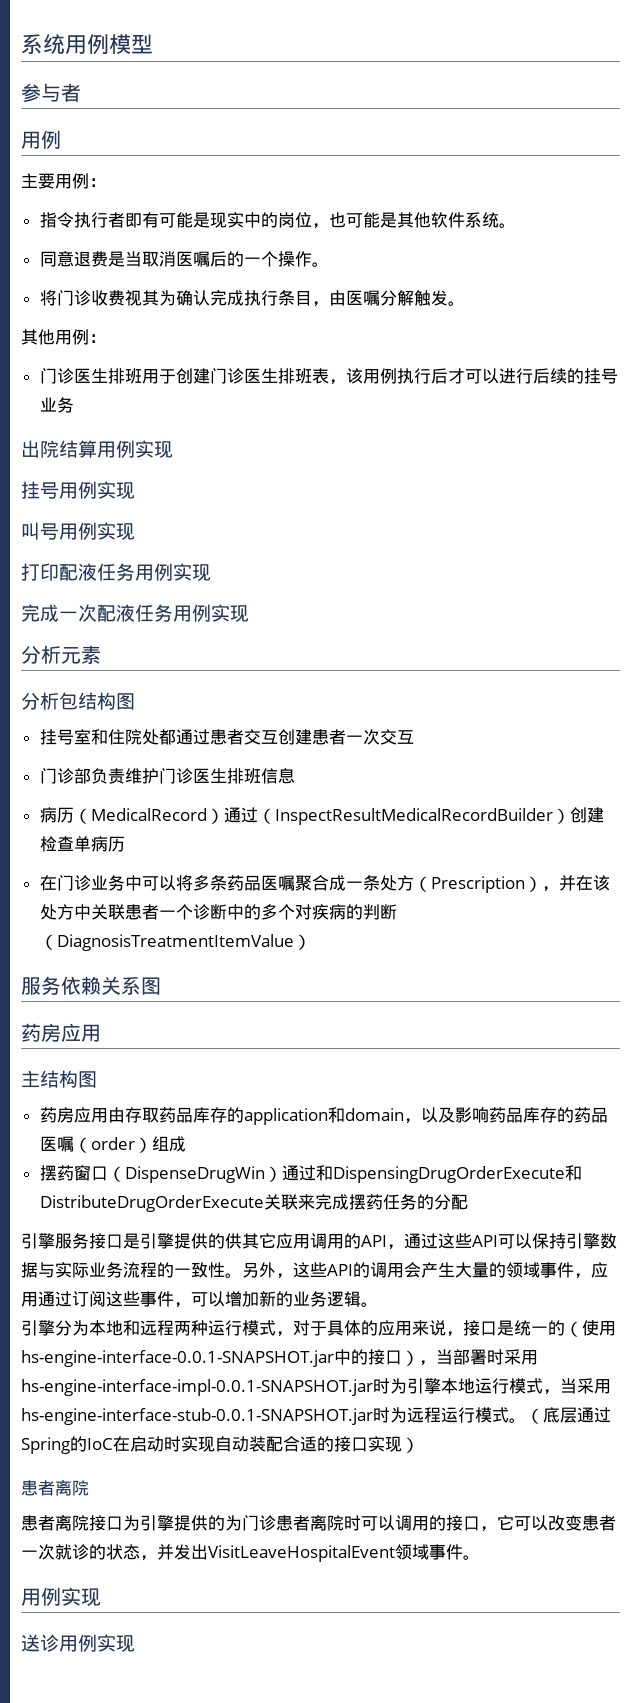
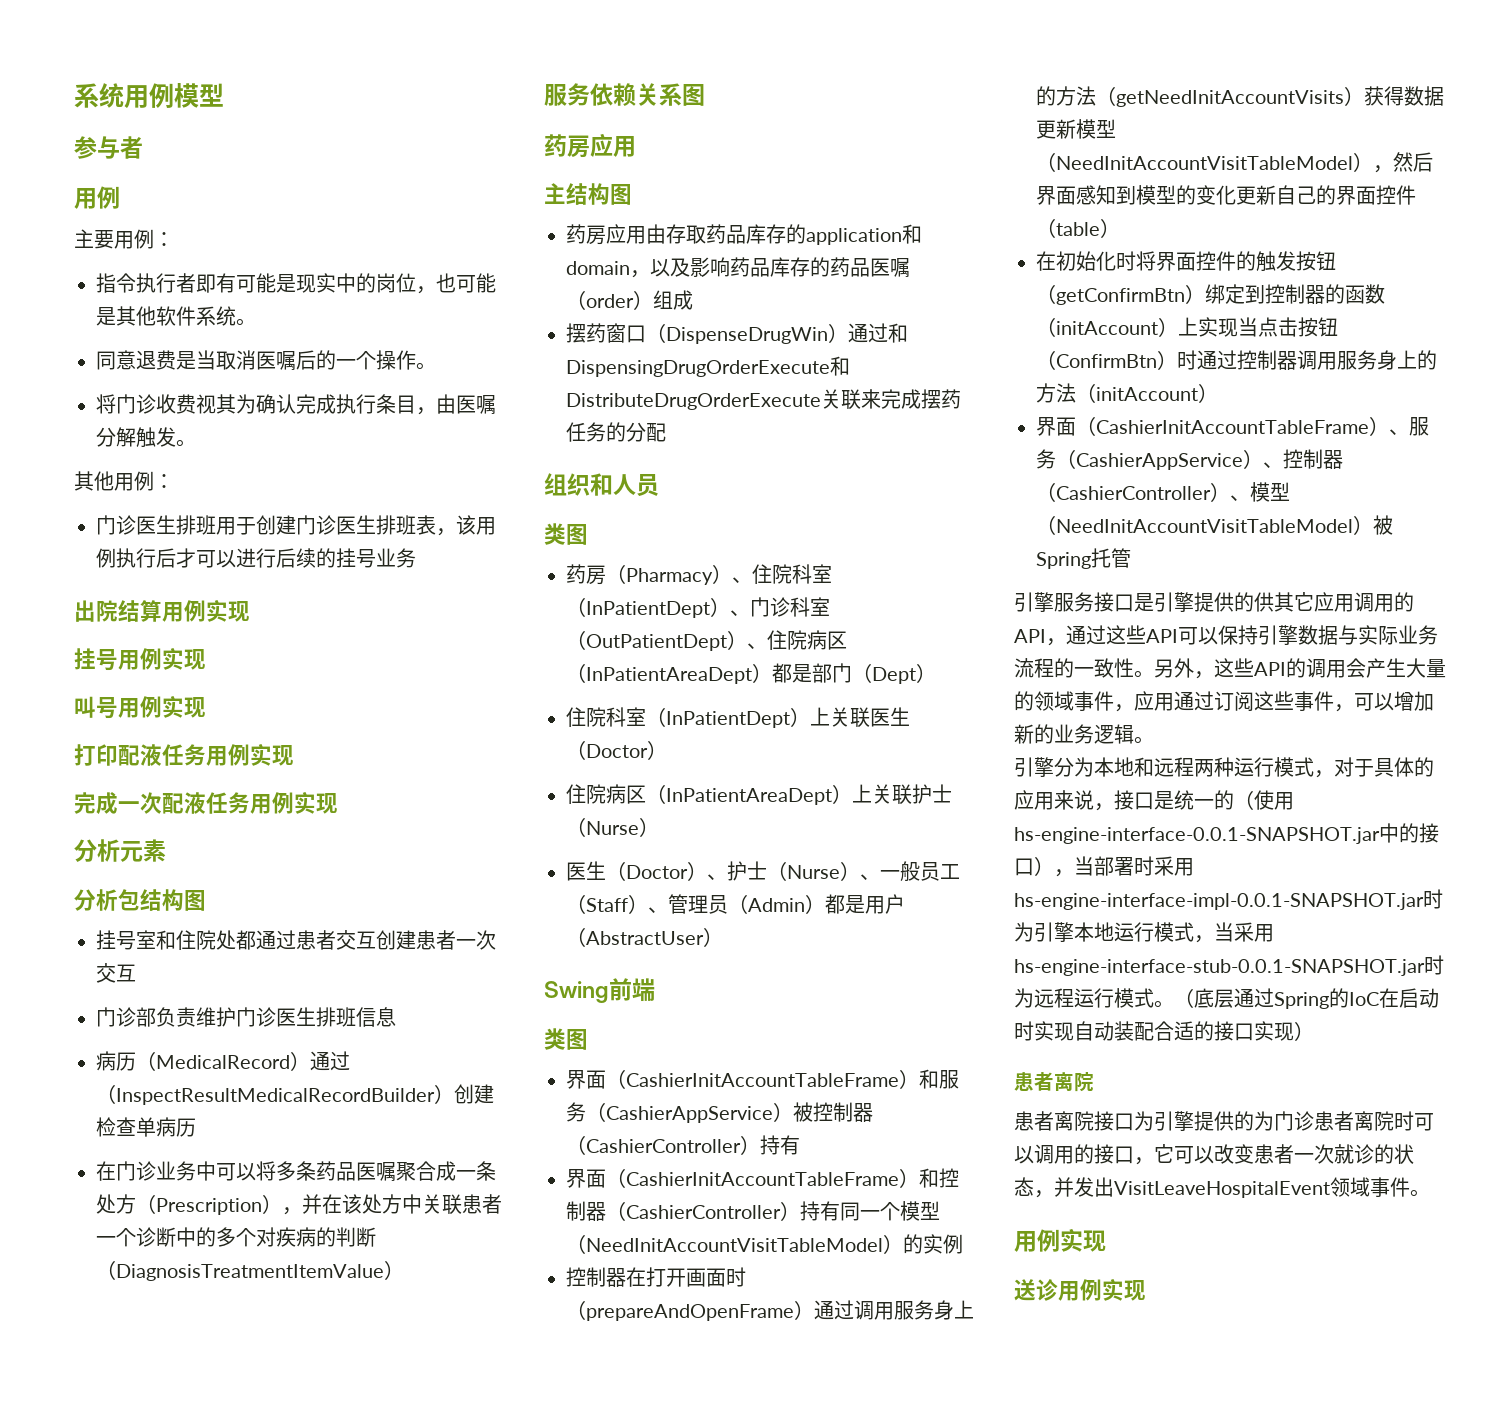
+ 组织和人员
+ 类图
+ 药房（Pharmacy）、住院科室（InPatientDept）、门诊科室（OutPatientDept）、住院病区（InPatientAreaDept）都是部门（Dept）
+ 住院科室（InPatientDept）上关联医生（Doctor）
+ 住院病区（InPatientAreaDept）上关联护士（Nurse）
+ 医生（Doctor）、护士（Nurse）、一般员工（Staff）、管理员（Admin）都是用户（AbstractUser）
+ Swing前端
+ 类图
+ 界面（CashierInitAccountTableFrame）和服务（CashierAppService）被控制器（CashierController）持有
+ 界面（CashierInitAccountTableFrame）和控制器（CashierController）持有同一个模型（NeedInitAccountVisitTableModel）的实例
+ 控制器在打开画面时（prepareAndOpenFrame）通过调用服务身上的方法（getNeedInitAccountVisits）获得数据更新模型（NeedInitAccountVisitTableModel），然后界面感知到模型的变化更新自己的界面控件（table）
+ 在初始化时将界面控件的触发按钮（getConfirmBtn）绑定到控制器的函数（initAccount）上实现当点击按钮（ConfirmBtn）时通过控制器调用服务身上的方法（initAccount）
+ 界面（CashierInitAccountTableFrame）、服务（CashierAppService）、控制器（CashierController）、模型（NeedInitAccountVisitTableModel）被Spring托管

